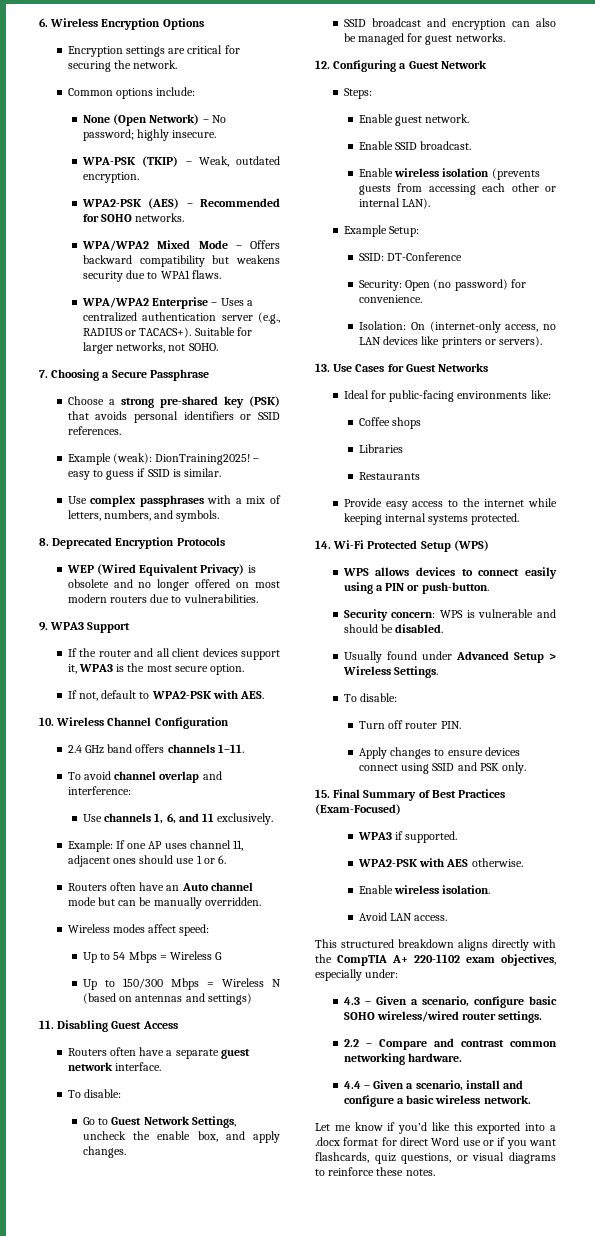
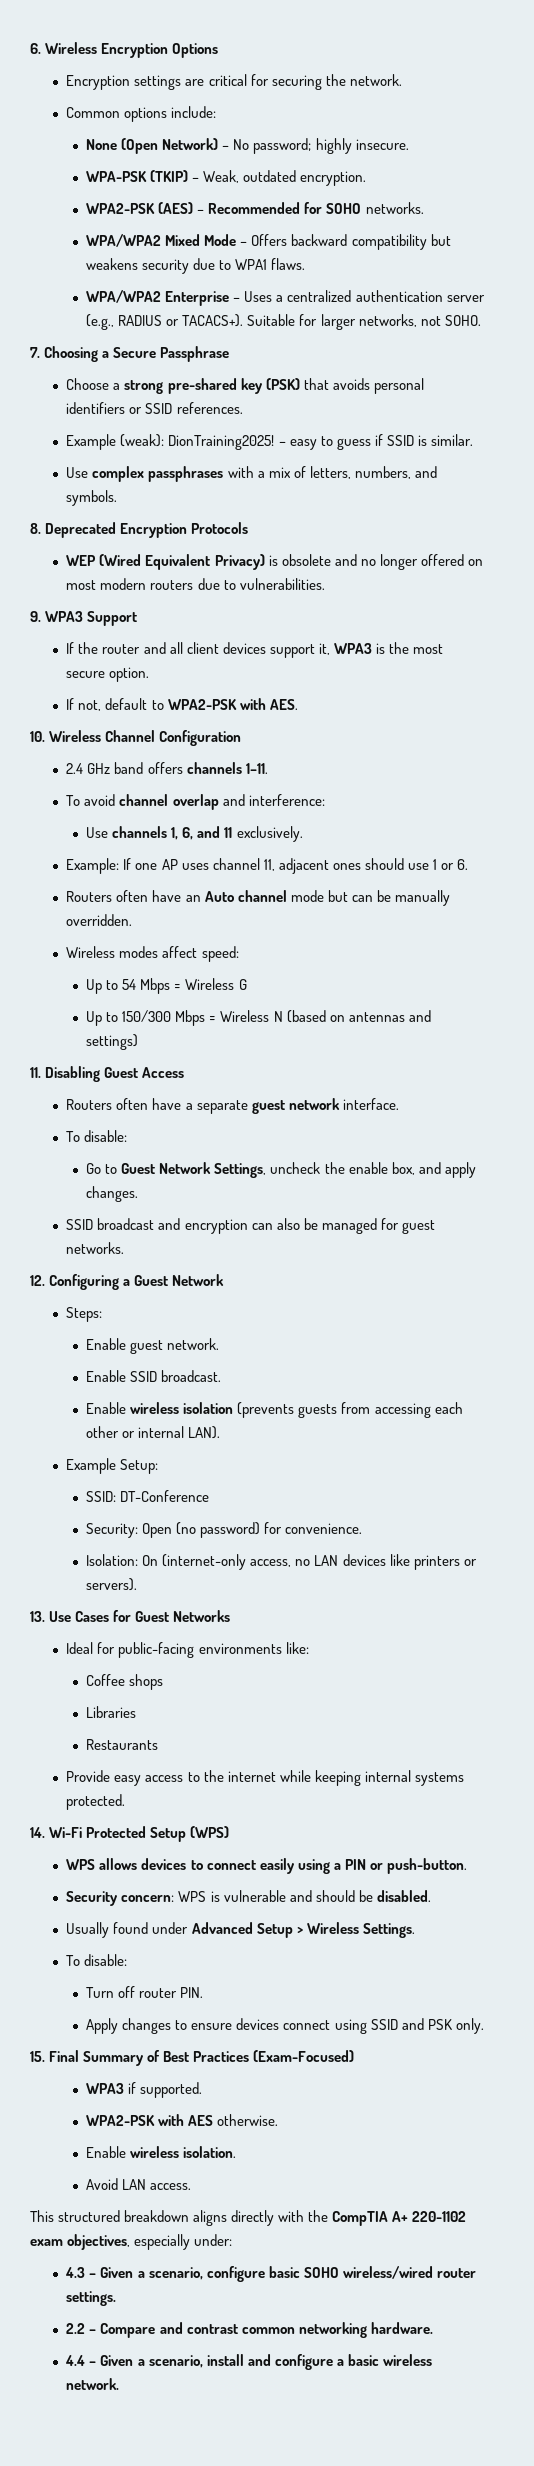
- Let me know if you’d like this exported into a .docx format for direct Word use or if you want flashcards, quiz questions, or visual diagrams to reinforce these notes.

